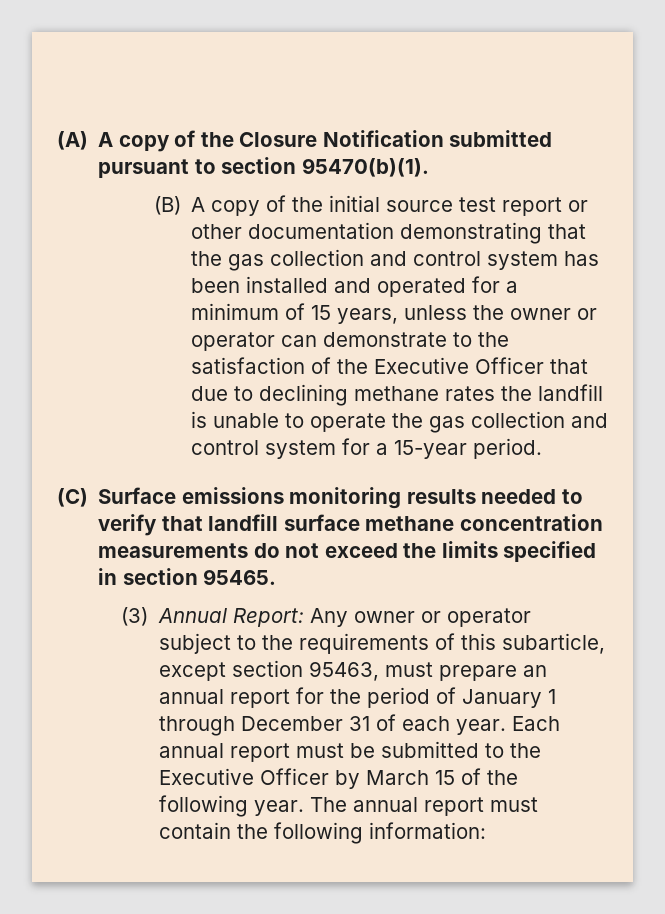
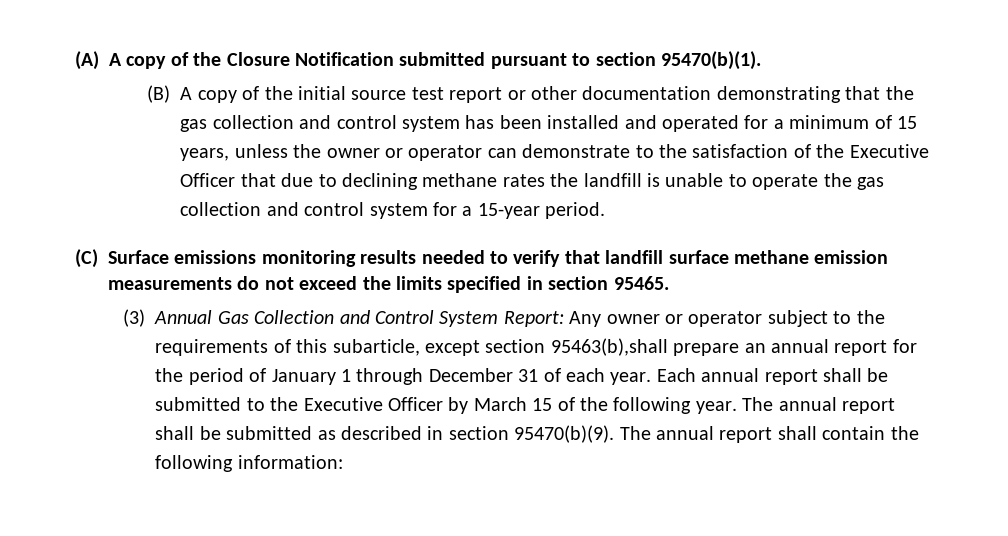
- (C) Surface emissions monitoring results needed to verify that landfill surface methane concentration measurements do not exceed the limits specified in section 95465.
+ (C) Surface emissions monitoring results needed to verify that landfill surface methane emission measurements do not exceed the limits specified in section 95465.
- (3) Annual Report: Any owner or operator subject to the requirements of this subarticle, except section 95463, must prepare an annual report for the period of January 1 through December 31 of each year.
+ (3) Annual Gas Collection and Control System Report: Any owner or operator subject to the requirements of this subarticle, except section 95463(b),shall prepare an annual report for the period of January 1 through December 31 of each year.
- Each annual report must be submitted to the Executive Officer by March 15 of the following year.
+ Each annual report shall be submitted to the Executive Officer by March 15 of the following year.
- The annual report must contain the following information:
+ The annual report shall be submitted as described in section 95470(b)(9). The annual report shall contain the following information:

